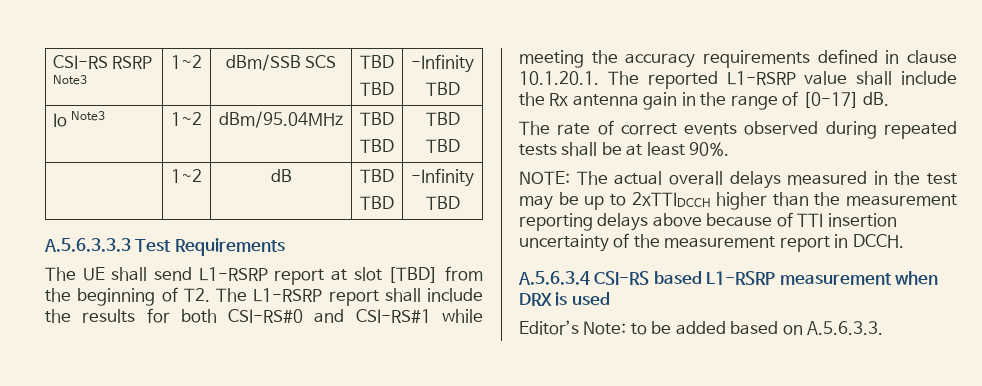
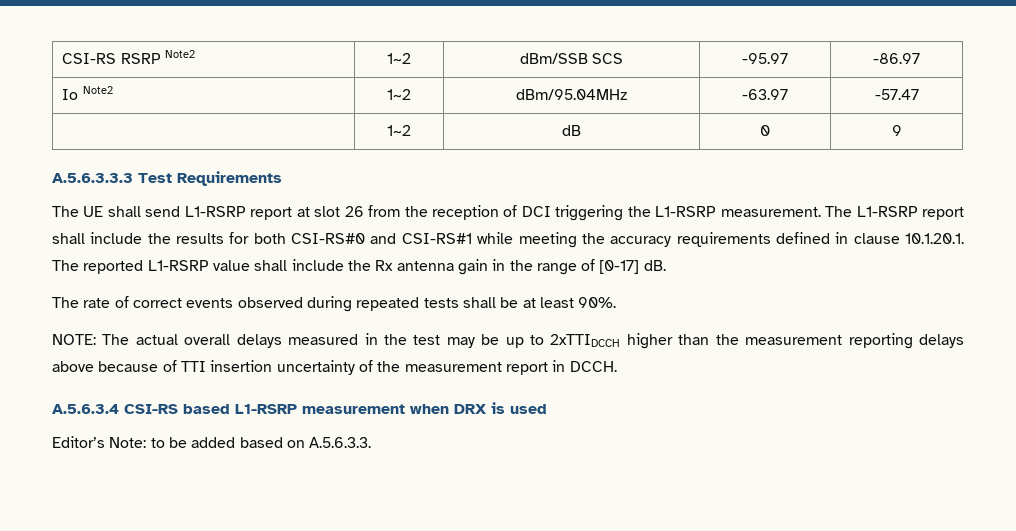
- CSI-RS RSRP Note3 | 1~2 | dBm/SSB SCS | TBD
- TBD | -Infinity
- TBD
+ CSI-RS RSRP Note2 | 1~2 | dBm/SSB SCS | -95.97 | -86.97
- Io Note3 | 1~2 | dBm/95.04MHz | TBD
- TBD | TBD
- TBD
- | 1~2 | dB | TBD
- TBD | -Infinity
- TBD
+ Io Note2 | 1~2 | dBm/95.04MHz | -63.97 | -57.47
+ | 1~2 | dB | 0 | 9
- The UE shall send L1-RSRP report at slot [TBD] from the beginning of T2. The L1-RSRP report shall include the results for both CSI-RS#0 and CSI-RS#1 while meeting the accuracy requirements defined in clause 10.1.20.1. The reported L1-RSRP value shall include the Rx antenna gain in the range of [0-17] dB.
+ The UE shall send L1-RSRP report at slot 26 from the reception of DCI triggering the L1-RSRP measurement. The L1-RSRP report shall include the results for both CSI-RS#0 and CSI-RS#1 while meeting the accuracy requirements defined in clause 10.1.20.1. The reported L1-RSRP value shall include the Rx antenna gain in the range of [0-17] dB.

